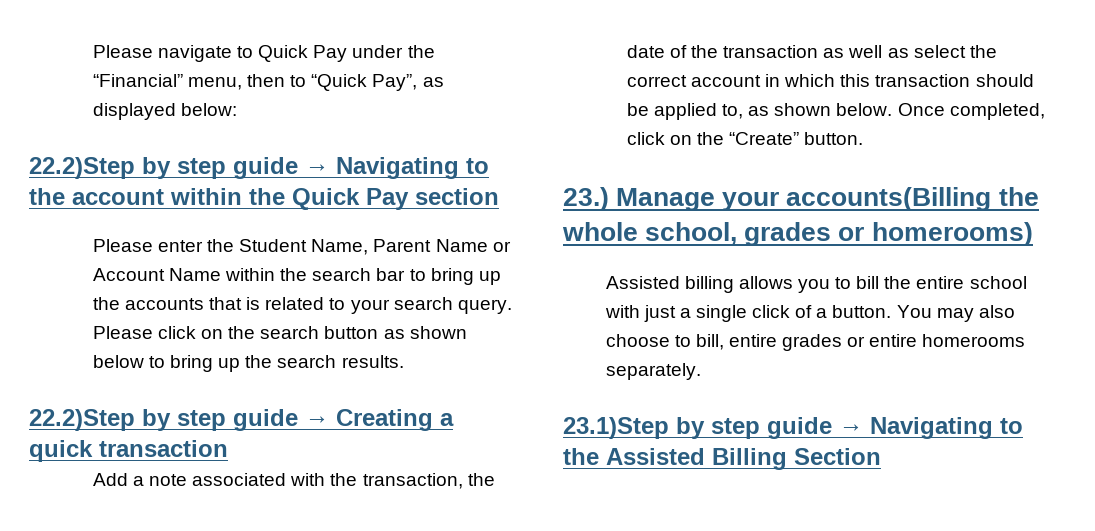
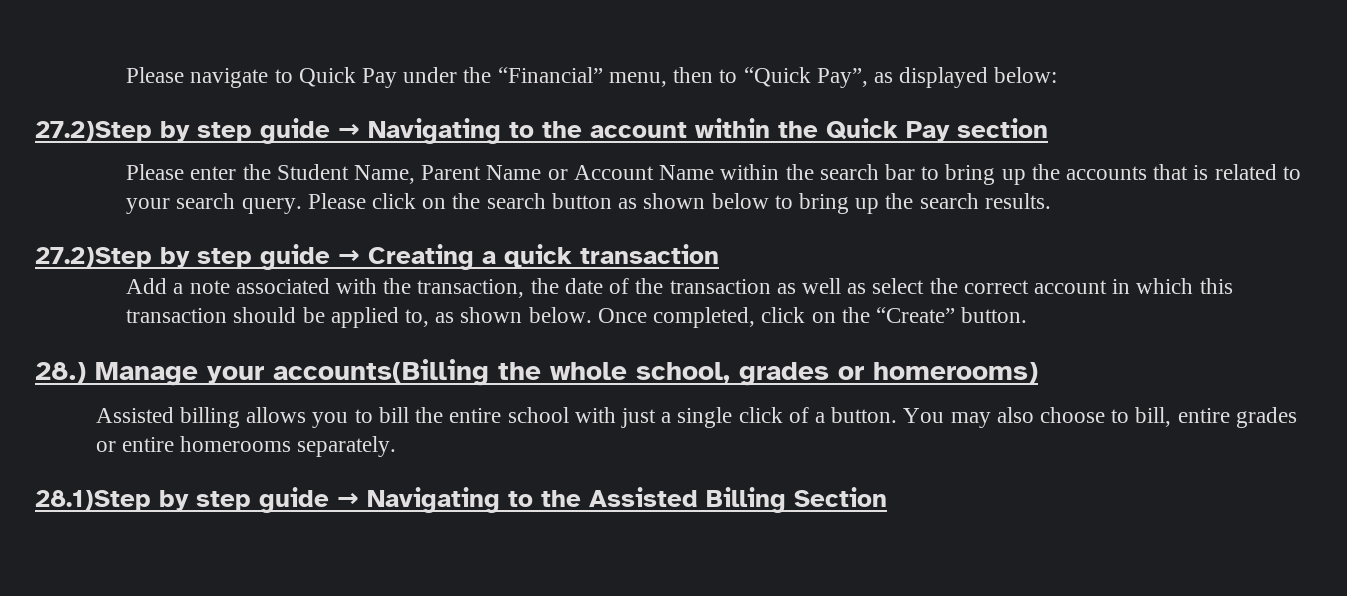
- 22.2)Step by step guide → Navigating to the account within the Quick Pay section
+ 27.2)Step by step guide → Navigating to the account within the Quick Pay section
- 22.2)Step by step guide → Creating a quick transaction
+ 27.2)Step by step guide → Creating a quick transaction
- 23.) Manage your accounts(Billing the whole school, grades or homerooms)
+ 28.) Manage your accounts(Billing the whole school, grades or homerooms)
- 23.1)Step by step guide → Navigating to the Assisted Billing Section
+ 28.1)Step by step guide → Navigating to the Assisted Billing Section

